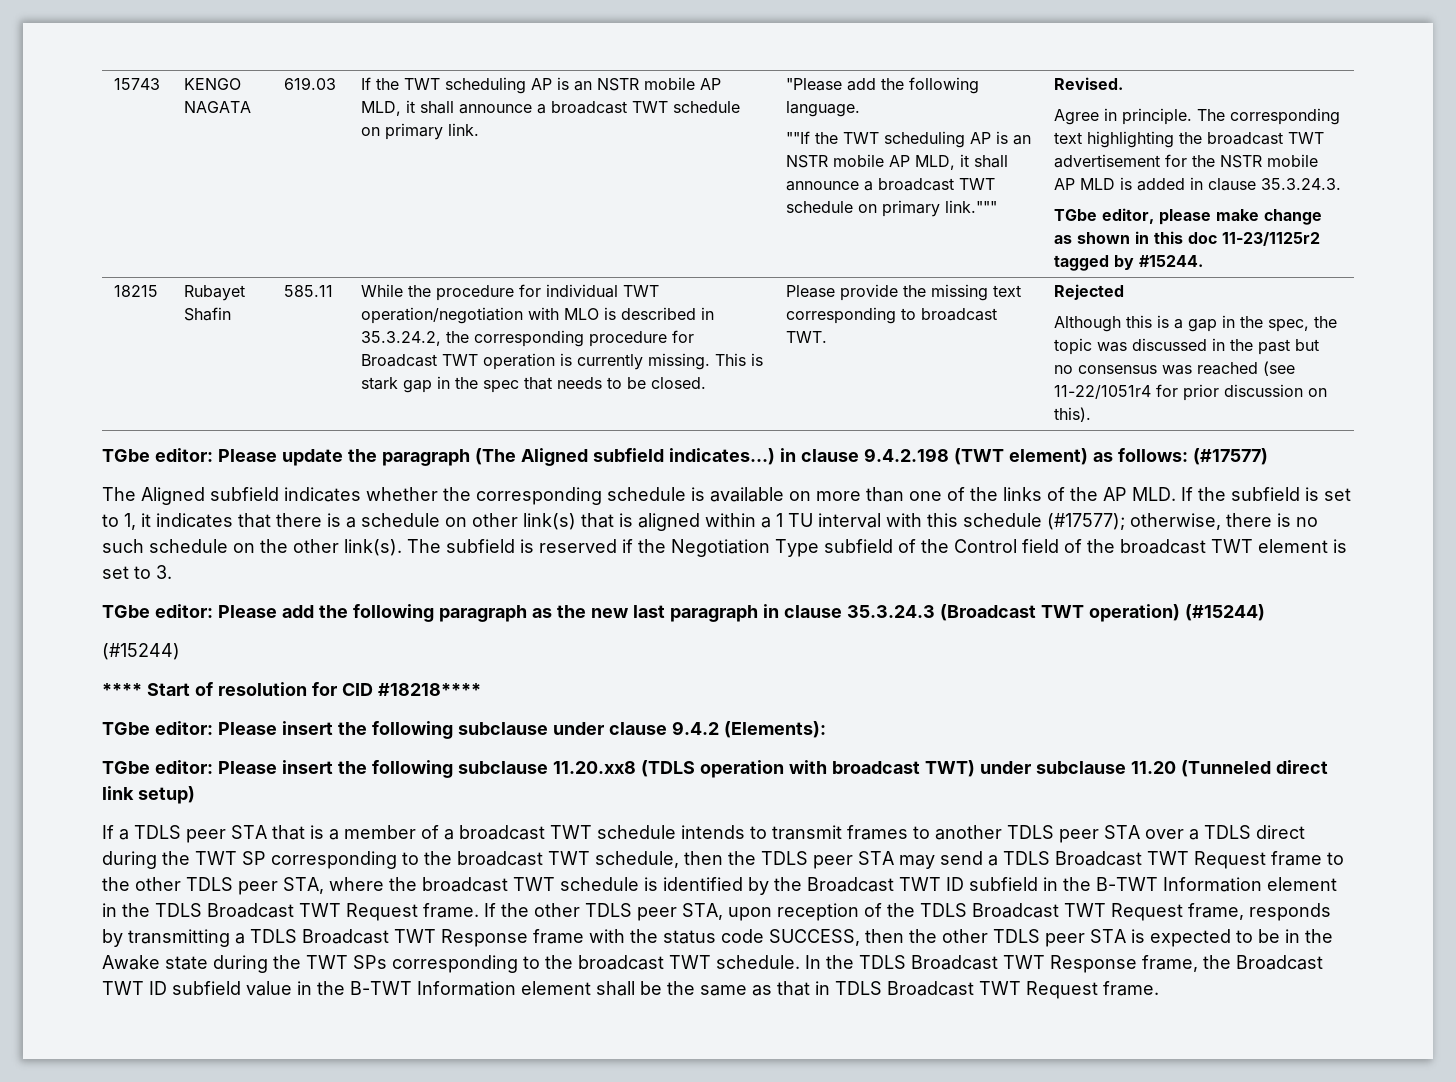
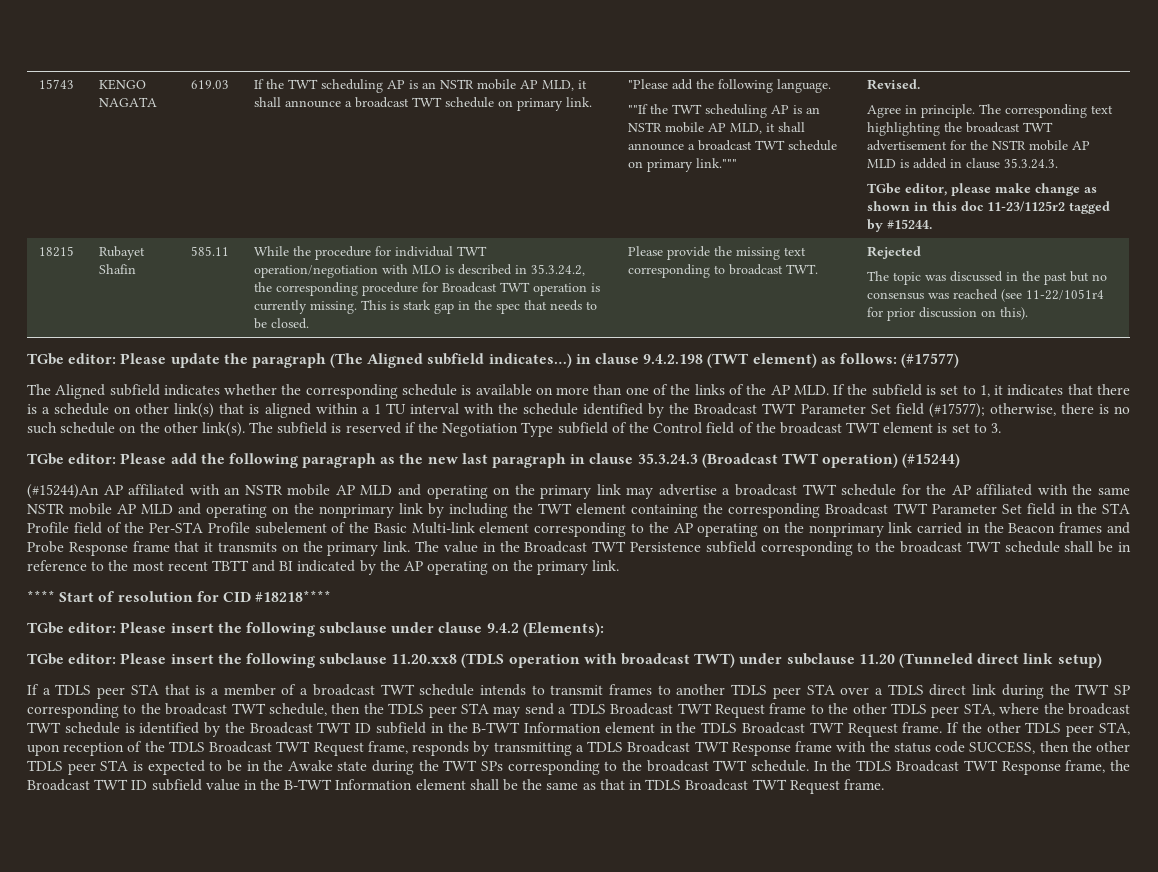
- Although this is a gap in the spec, the topic was discussed in the past but no consensus was reached (see 11-22/1051r4 for prior discussion on this).
+ The topic was discussed in the past but no consensus was reached (see 11-22/1051r4 for prior discussion on this).
- The Aligned subfield indicates whether the corresponding schedule is available on more than one of the links of the AP MLD. If the subfield is set to 1, it indicates that there is a schedule on other link(s) that is aligned within a 1 TU interval with this schedule (#17577); otherwise, there is no such schedule on the other link(s).
+ The Aligned subfield indicates whether the corresponding schedule is available on more than one of the links of the AP MLD. If the subfield is set to 1, it indicates that there is a schedule on other link(s) that is aligned within a 1 TU interval with the schedule identified by the Broadcast TWT Parameter Set field (#17577); otherwise, there is no such schedule on the other link(s).
  TGbe editor: Please add the following paragraph as the new last paragraph in clause 35.3.24.3 (Broadcast TWT operation) (#15244)
- (#15244)
+ (#15244)An AP affiliated with an NSTR mobile AP MLD and operating on the primary link may advertise a broadcast TWT schedule for the AP affiliated with the same NSTR mobile AP MLD and operating on the nonprimary link by including the TWT element containing the corresponding Broadcast TWT Parameter Set field in the STA Profile field of the Per-STA Profile subelement of the Basic Multi-link element corresponding to the AP operating on the nonprimary link carried in the Beacon frames and Probe Response frame that it transmits on the primary link. The value in the Broadcast TWT Persistence subfield corresponding to the broadcast TWT schedule shall be in reference to the most recent TBTT and BI indicated by the AP operating on the primary link.
- If a TDLS peer STA that is a member of a broadcast TWT schedule intends to transmit frames to another TDLS peer STA over a TDLS direct during the TWT SP corresponding to the broadcast TWT schedule, then the TDLS peer STA may send a TDLS Broadcast TWT Request frame to the other TDLS peer STA, where the broadcast TWT schedule is identified by the Broadcast TWT ID subfield in the B-TWT Information element in the TDLS Broadcast TWT Request frame.
+ If a TDLS peer STA that is a member of a broadcast TWT schedule intends to transmit frames to another TDLS peer STA over a TDLS direct link during the TWT SP corresponding to the broadcast TWT schedule, then the TDLS peer STA may send a TDLS Broadcast TWT Request frame to the other TDLS peer STA, where the broadcast TWT schedule is identified by the Broadcast TWT ID subfield in the B-TWT Information element in the TDLS Broadcast TWT Request frame.

